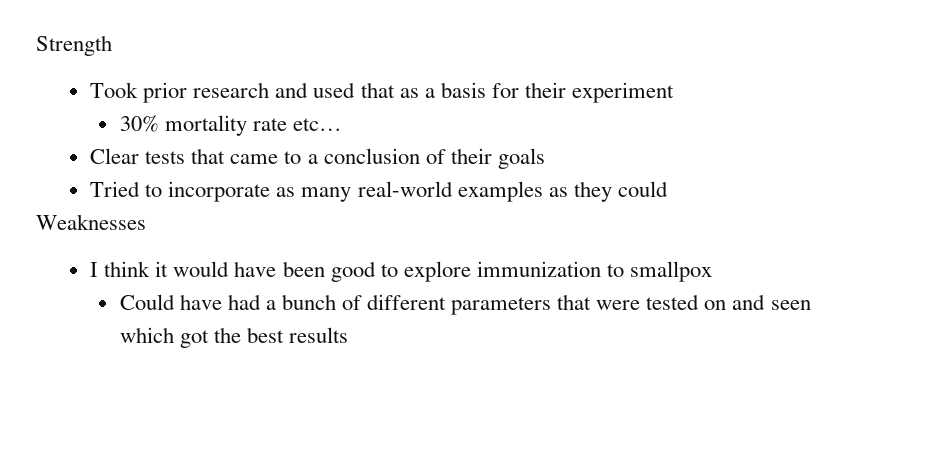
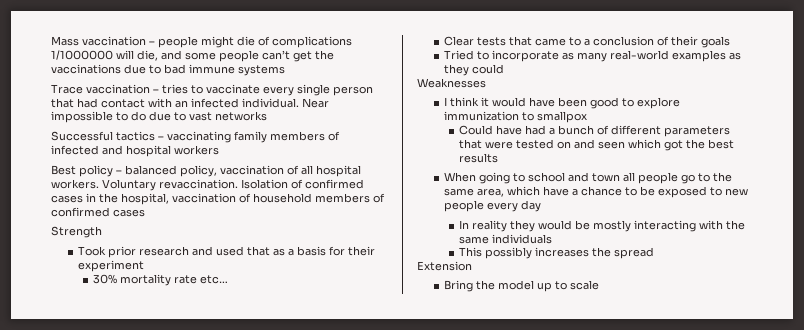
+ Mass vaccination – people might die of complications 1/1000000 will die, and some people can’t get the vaccinations due to bad immune systems
+ Trace vaccination – tries to vaccinate every single person that had contact with an infected individual. Near impossible to do due to vast networks
+ Successful tactics – vaccinating family members of infected and hospital workers
+ Best policy – balanced policy, vaccination of all hospital workers. Voluntary revaccination. Isolation of confirmed cases in the hospital, vaccination of household members of confirmed cases
+ When going to school and town all people go to the same area, which have a chance to be exposed to new people every day
+ In reality they would be mostly interacting with the same individuals
+ This possibly increases the spread
+ Extension
+ Bring the model up to scale

